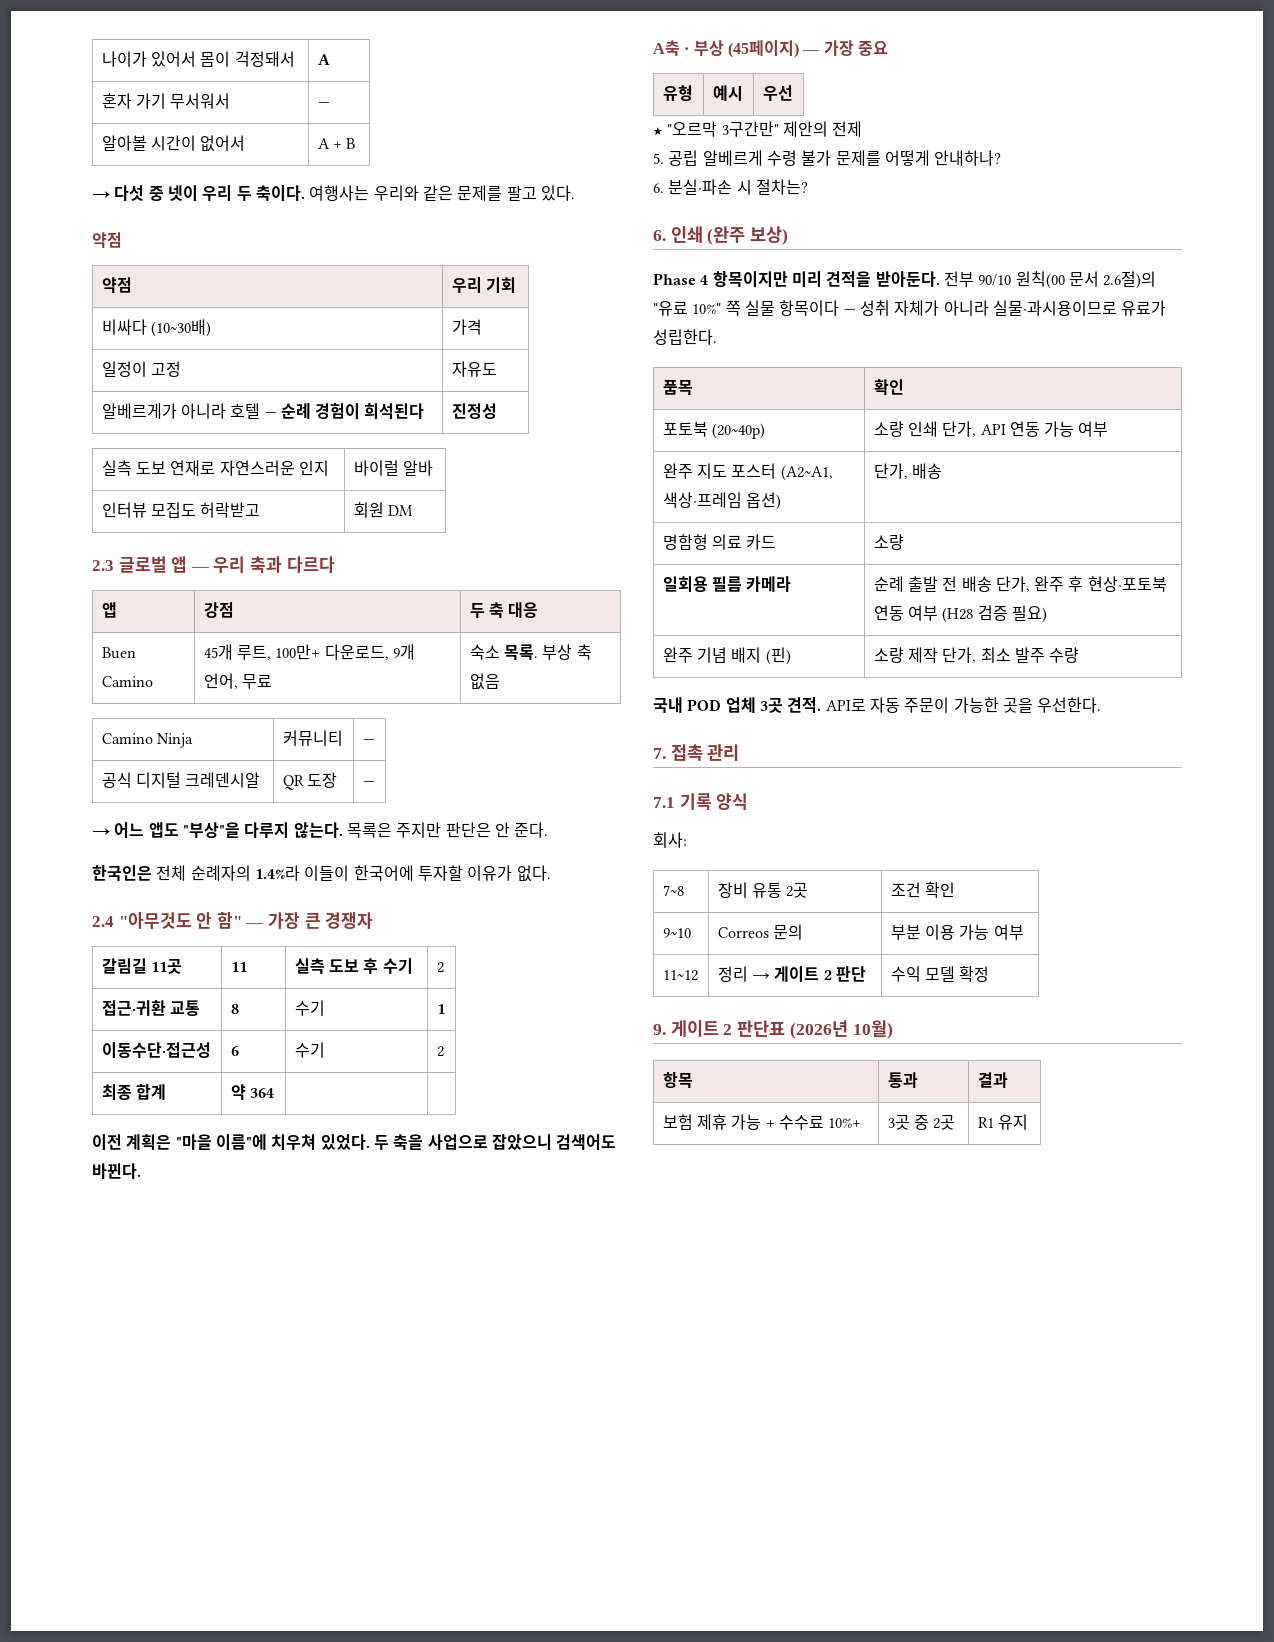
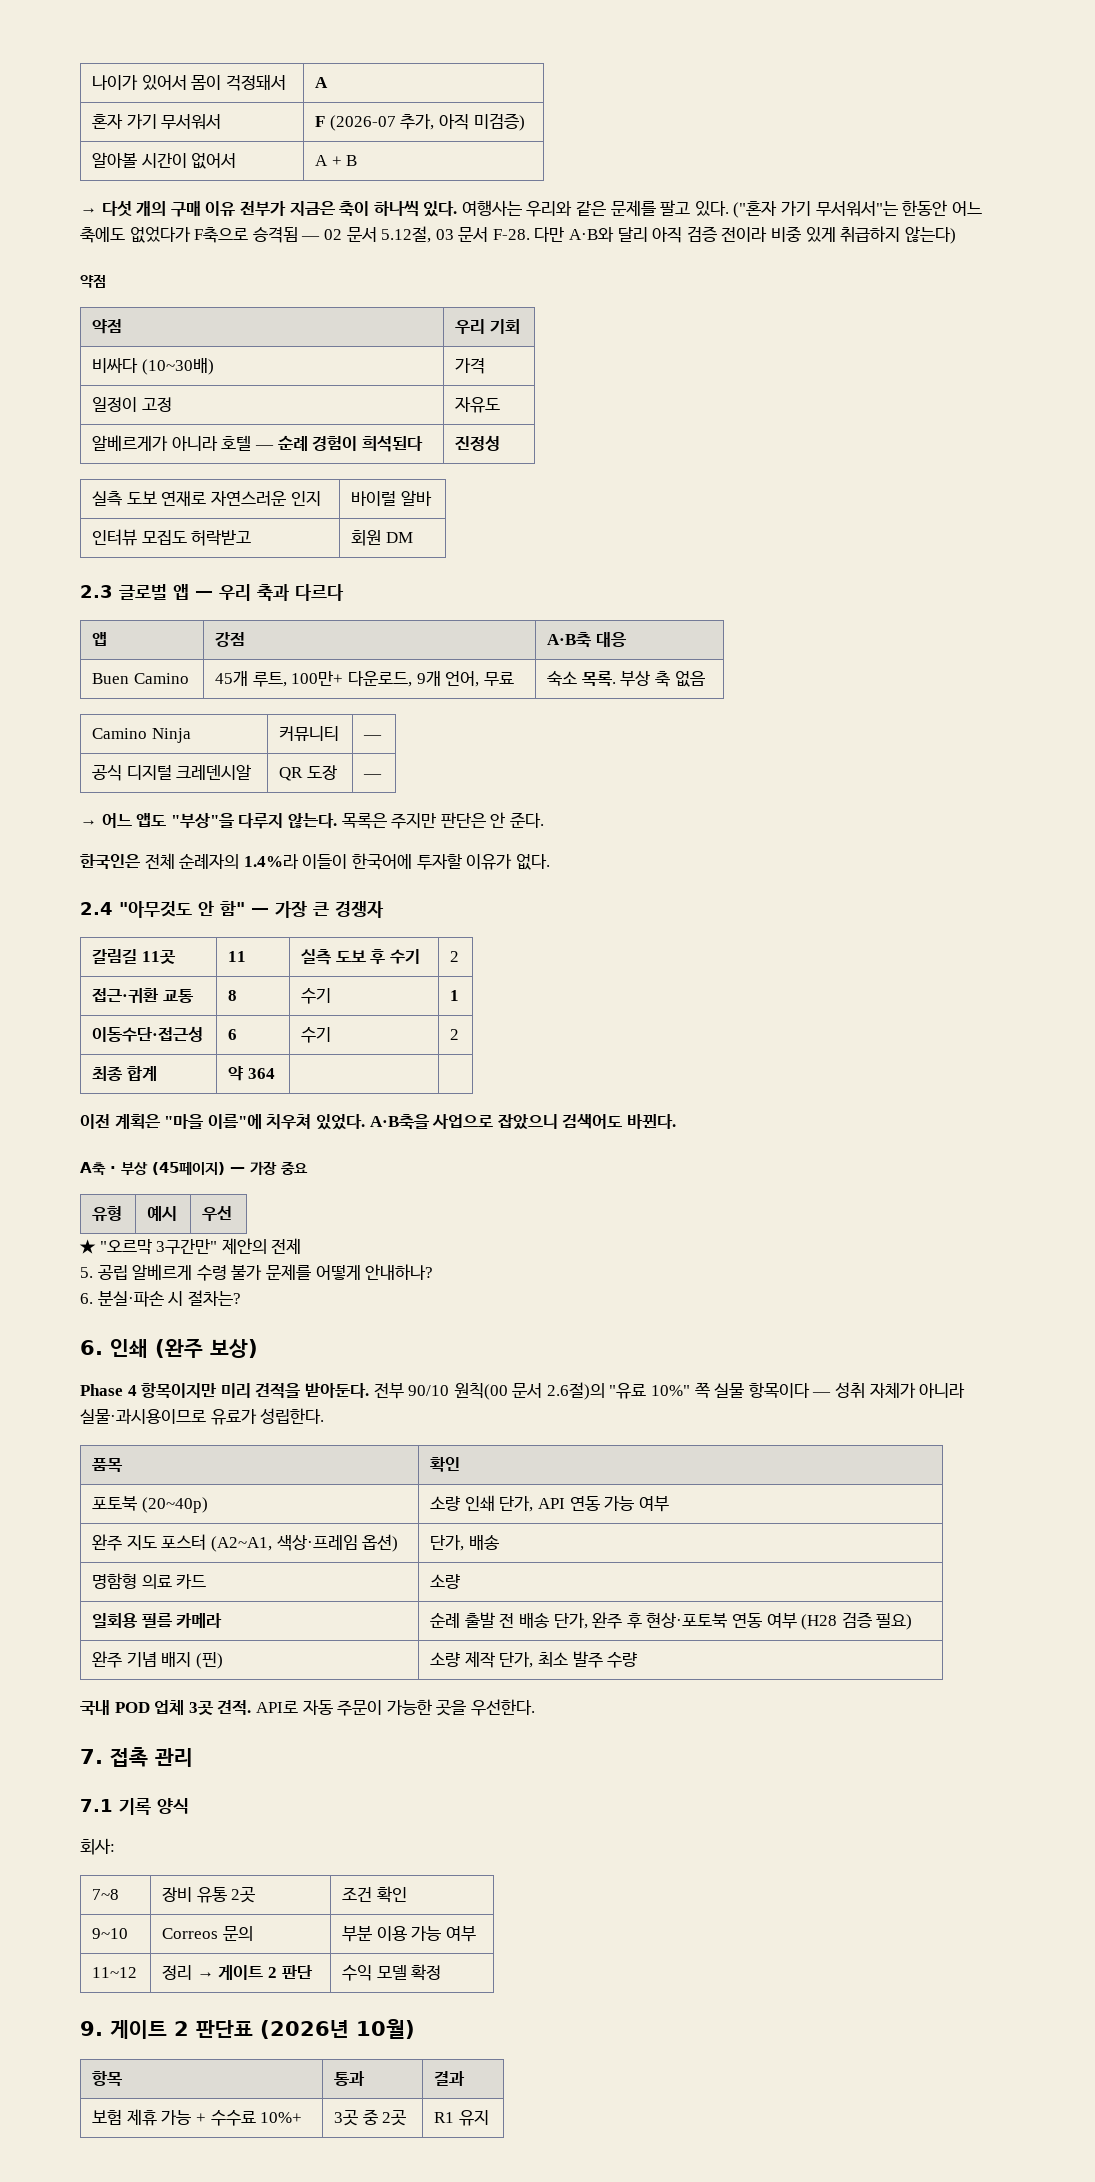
- 혼자 가기 무서워서 | —
+ 혼자 가기 무서워서 | F (2026-07 추가, 아직 미검증)
- → 다섯 중 넷이 우리 두 축이다.
+ → 다섯 개의 구매 이유 전부가 지금은 축이 하나씩 있다.
+ ("혼자 가기 무서워서"는 한동안 어느 축에도 없었다가 F축으로 승격됨 — 02 문서 5.12절, 03 문서 F-28. 다만 A·B와 달리 아직 검증 전이라 비중 있게 취급하지 않는다)
- 앱 | 강점 | 두 축 대응
+ 앱 | 강점 | A·B축 대응
- 두 축을 사업으로 잡았으니 검색어도 바뀐다.
+ A·B축을 사업으로 잡았으니 검색어도 바뀐다.

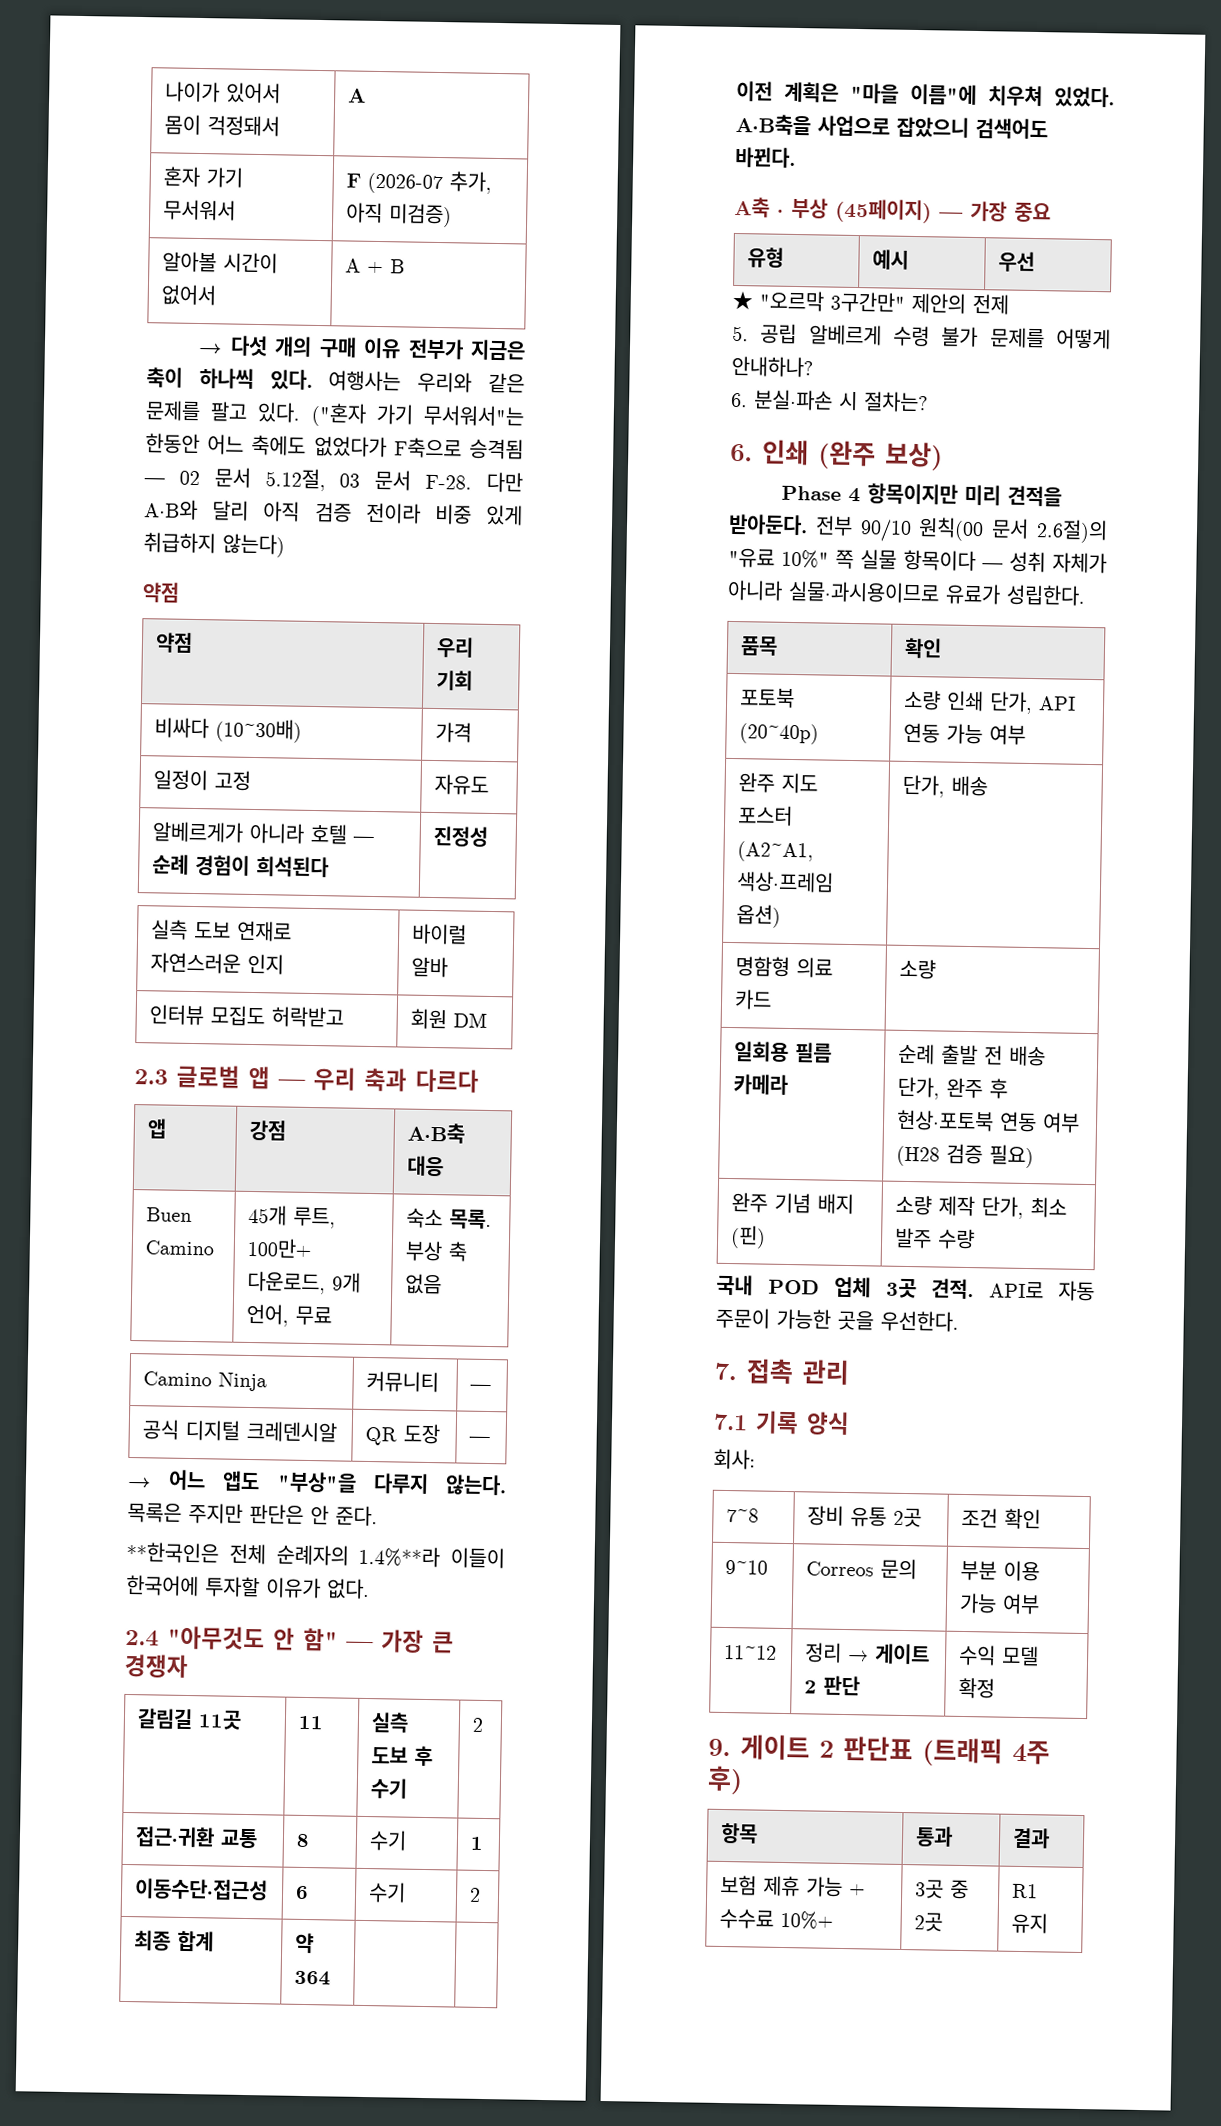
- 한국인은 전체 순례자의 1.4%라 이들이 한국어에 투자할 이유가 없다.
+ **한국인은 전체 순례자의 1.4%**라 이들이 한국어에 투자할 이유가 없다.
- 9. 게이트 2 판단표 (2026년 10월)
+ 9. 게이트 2 판단표 (트래픽 4주 후)

